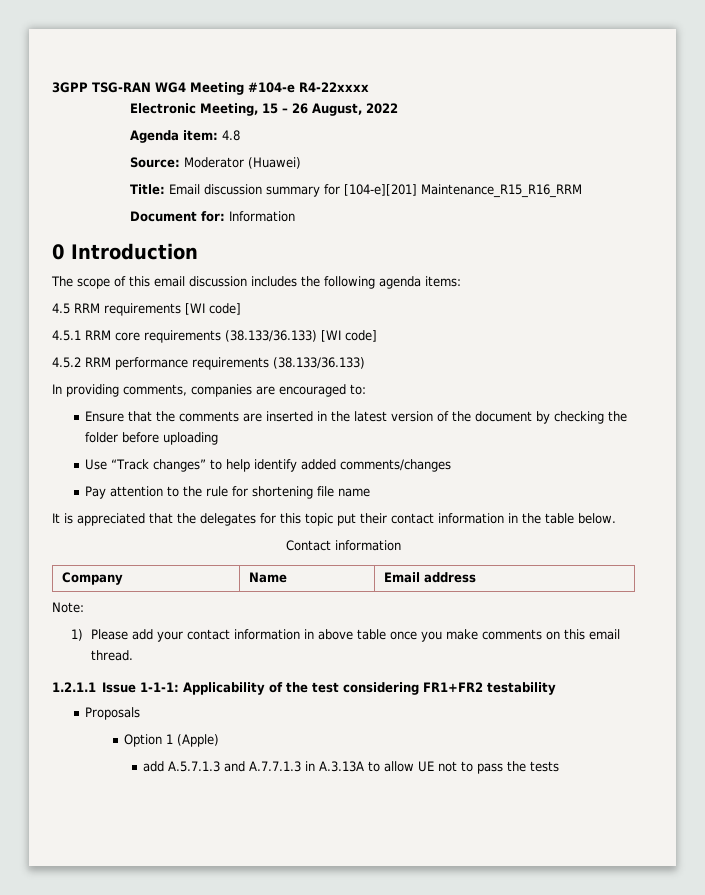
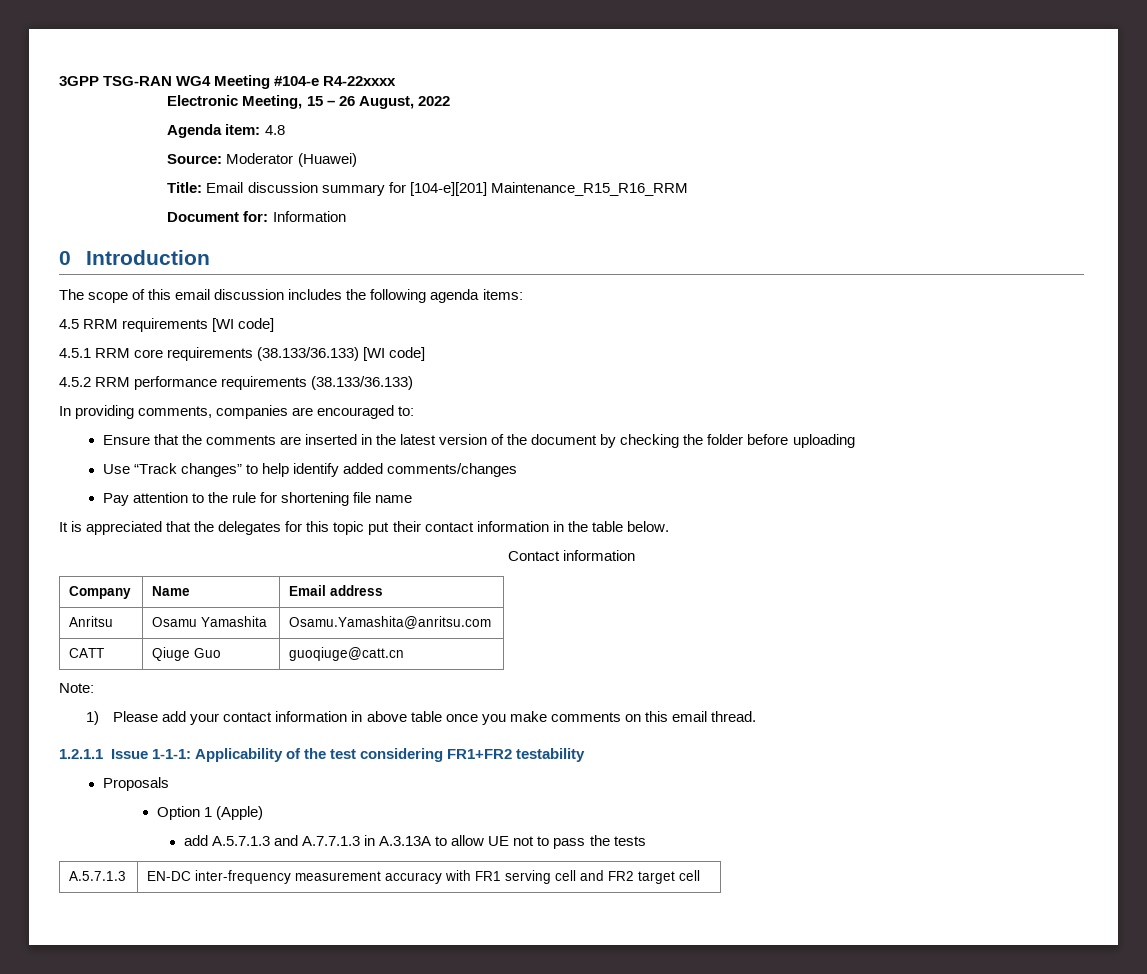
+ Anritsu | Osamu Yamashita | Osamu.Yamashita@anritsu.com
+ CATT | Qiuge Guo | guoqiuge@catt.cn
+ A.5.7.1.3 | EN-DC inter-frequency measurement accuracy with FR1 serving cell and FR2 target cell

